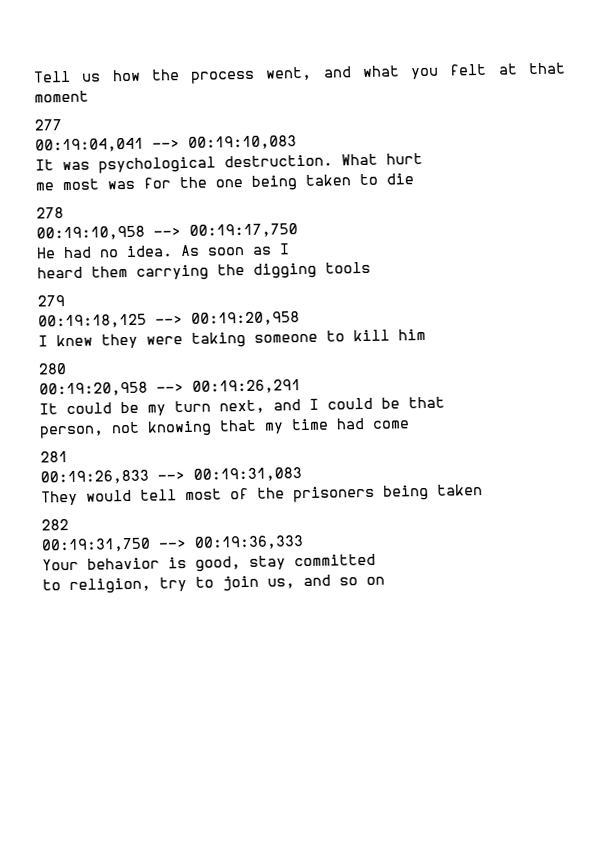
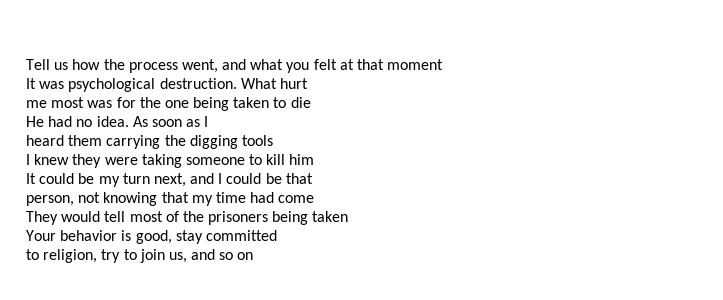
- 277
- 00:19:04,041 --> 00:19:10,083
- 278
- 00:19:10,958 --> 00:19:17,750
- 279
- 00:19:18,125 --> 00:19:20,958
- 280
- 00:19:20,958 --> 00:19:26,291
- 281
- 00:19:26,833 --> 00:19:31,083
- 282
- 00:19:31,750 --> 00:19:36,333

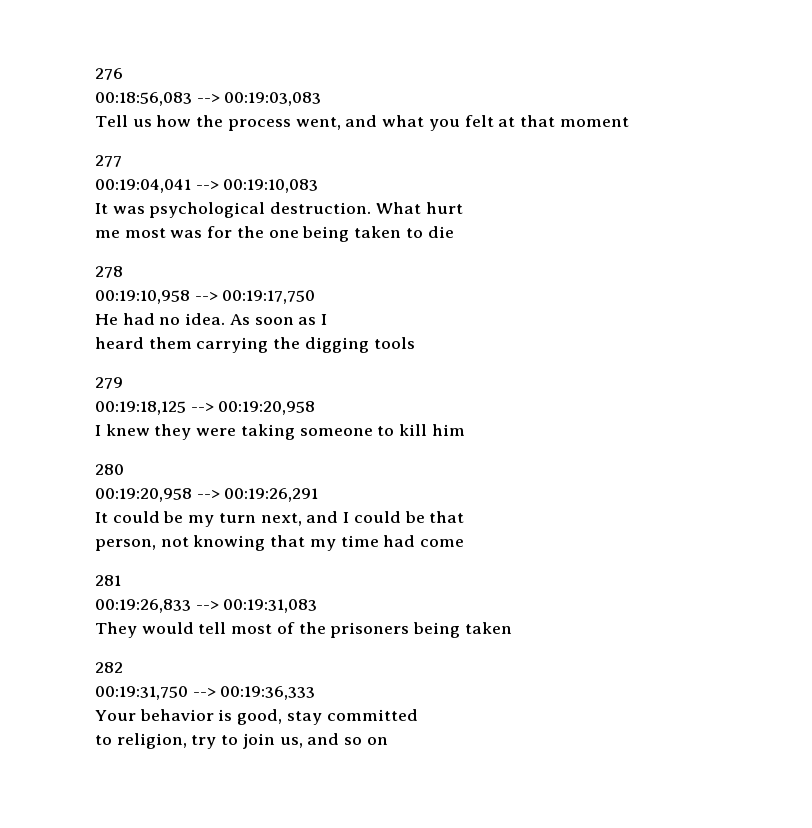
+ 276
+ 00:18:56,083 --> 00:19:03,083
+ 277
+ 00:19:04,041 --> 00:19:10,083
+ 278
+ 00:19:10,958 --> 00:19:17,750
+ 279
+ 00:19:18,125 --> 00:19:20,958
+ 280
+ 00:19:20,958 --> 00:19:26,291
+ 281
+ 00:19:26,833 --> 00:19:31,083
+ 282
+ 00:19:31,750 --> 00:19:36,333

